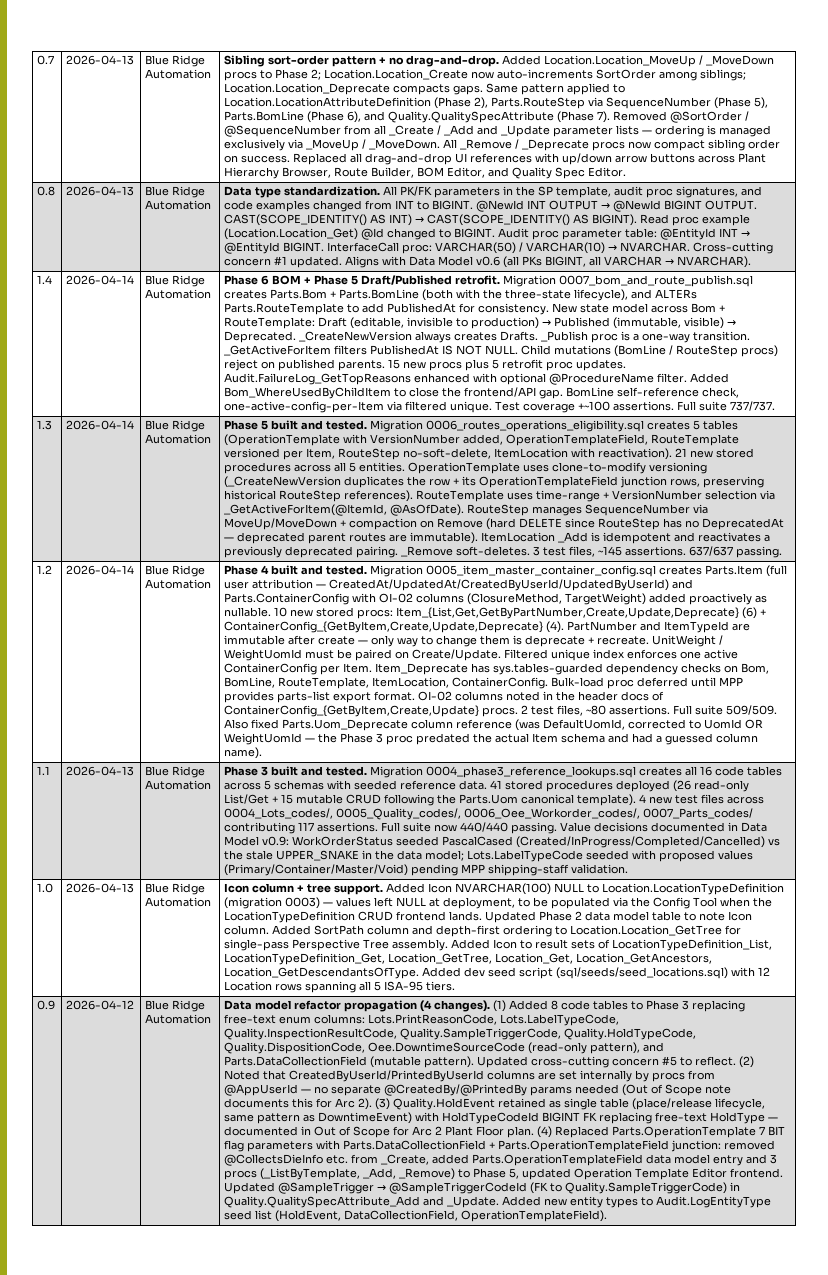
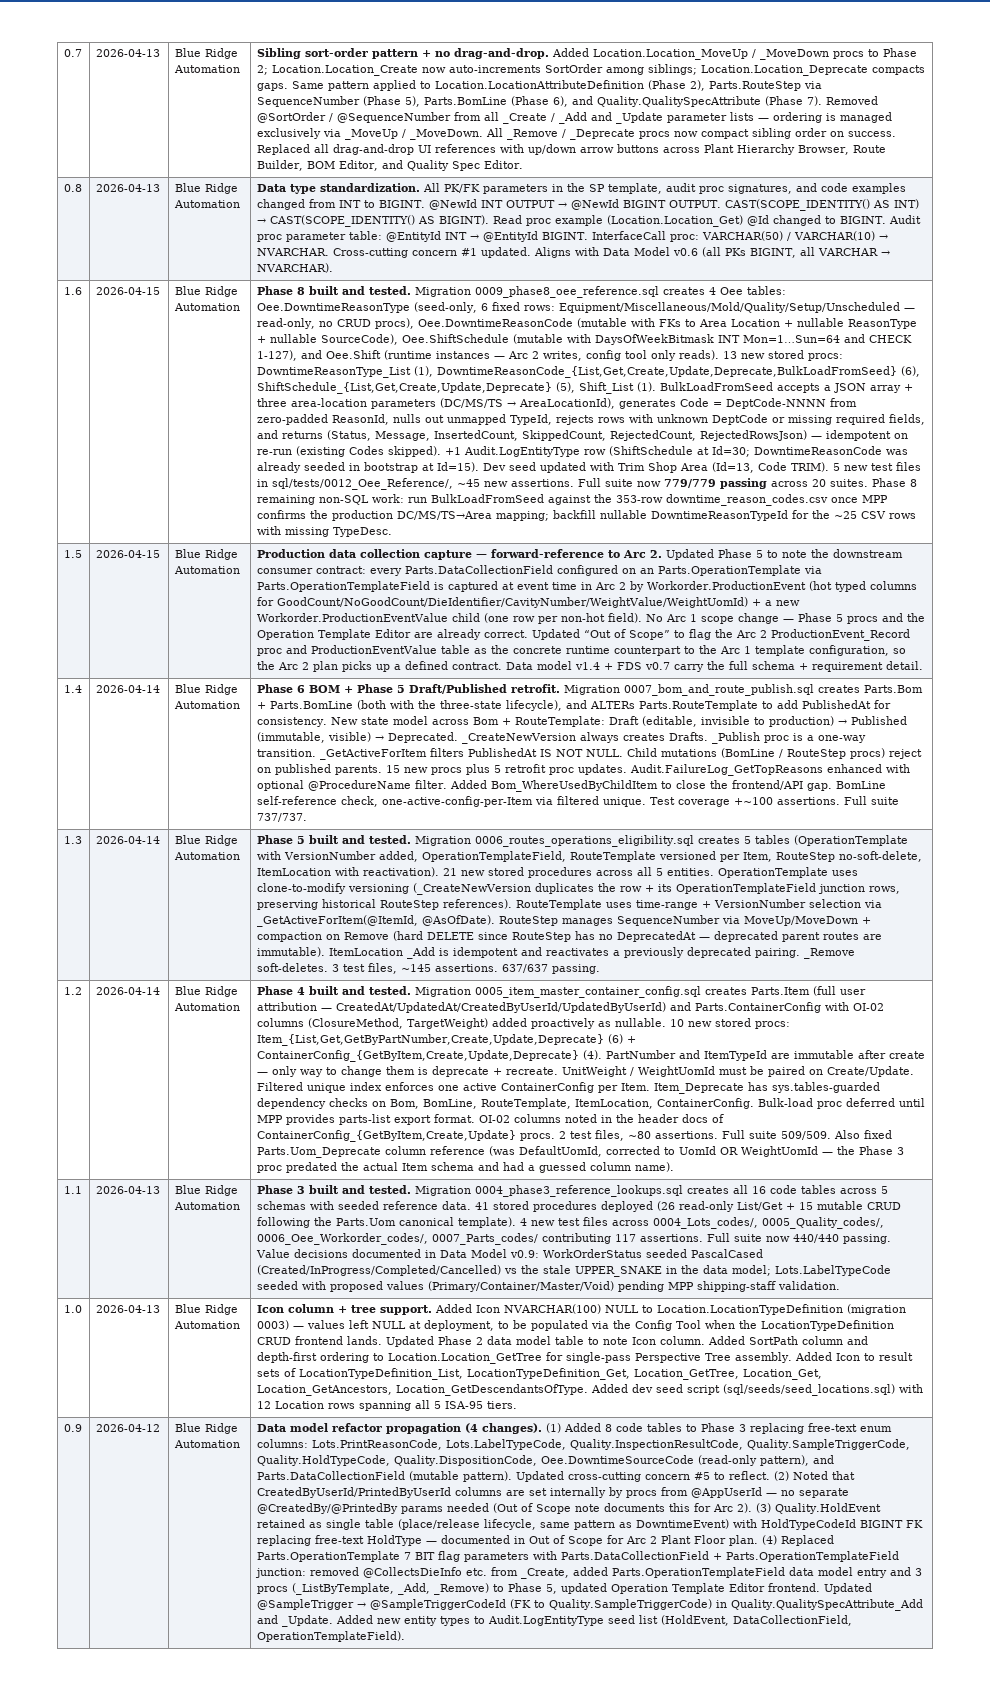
+ 1.6 | 2026-04-15 | Blue Ridge Automation | Phase 8 built and tested. Migration 0009_phase8_oee_reference.sql creates 4 Oee tables: Oee.DowntimeReasonType (seed-only, 6 fixed rows: Equipment/Miscellaneous/Mold/Quality/Setup/Unscheduled — read-only, no CRUD procs), Oee.DowntimeReasonCode (mutable with FKs to Area Location + nullable ReasonType + nullable SourceCode), Oee.ShiftSchedule (mutable with DaysOfWeekBitmask INT Mon=1…Sun=64 and CHECK 1-127), and Oee.Shift (runtime instances — Arc 2 writes, config tool only reads). 13 new stored procs: DowntimeReasonType_List (1), DowntimeReasonCode_{List,Get,Create,Update,Deprecate,BulkLoadFromSeed} (6), ShiftSchedule_{List,Get,Create,Update,Deprecate} (5), Shift_List (1). BulkLoadFromSeed accepts a JSON array + three area-location parameters (DC/MS/TS → AreaLocationId), generates Code = DeptCode-NNNN from zero-padded ReasonId, nulls out unmapped TypeId, rejects rows with unknown DeptCode or missing required fields, and returns (Status, Message, InsertedCount, SkippedCount, RejectedCount, RejectedRowsJson) — idempotent on re-run (existing Codes skipped). +1 Audit.LogEntityType row (ShiftSchedule at Id=30; DowntimeReasonCode was already seeded in bootstrap at Id=15). Dev seed updated with Trim Shop Area (Id=13, Code TRIM). 5 new test files in sql/tests/0012_Oee_Reference/, ~45 new assertions. Full suite now 779/779 passing across 20 suites. Phase 8 remaining non-SQL work: run BulkLoadFromSeed against the 353-row downtime_reason_codes.csv once MPP confirms the production DC/MS/TS→Area mapping; backfill nullable DowntimeReasonTypeId for the ~25 CSV rows with missing TypeDesc.
+ 1.5 | 2026-04-15 | Blue Ridge Automation | Production data collection capture — forward-reference to Arc 2. Updated Phase 5 to note the downstream consumer contract: every Parts.DataCollectionField configured on an Parts.OperationTemplate via Parts.OperationTemplateField is captured at event time in Arc 2 by Workorder.ProductionEvent (hot typed columns for GoodCount/NoGoodCount/DieIdentifier/CavityNumber/WeightValue/WeightUomId) + a new Workorder.ProductionEventValue child (one row per non-hot field). No Arc 1 scope change — Phase 5 procs and the Operation Template Editor are already correct. Updated “Out of Scope” to flag the Arc 2 ProductionEvent_Record proc and ProductionEventValue table as the concrete runtime counterpart to the Arc 1 template configuration, so the Arc 2 plan picks up a defined contract. Data model v1.4 + FDS v0.7 carry the full schema + requirement detail.

